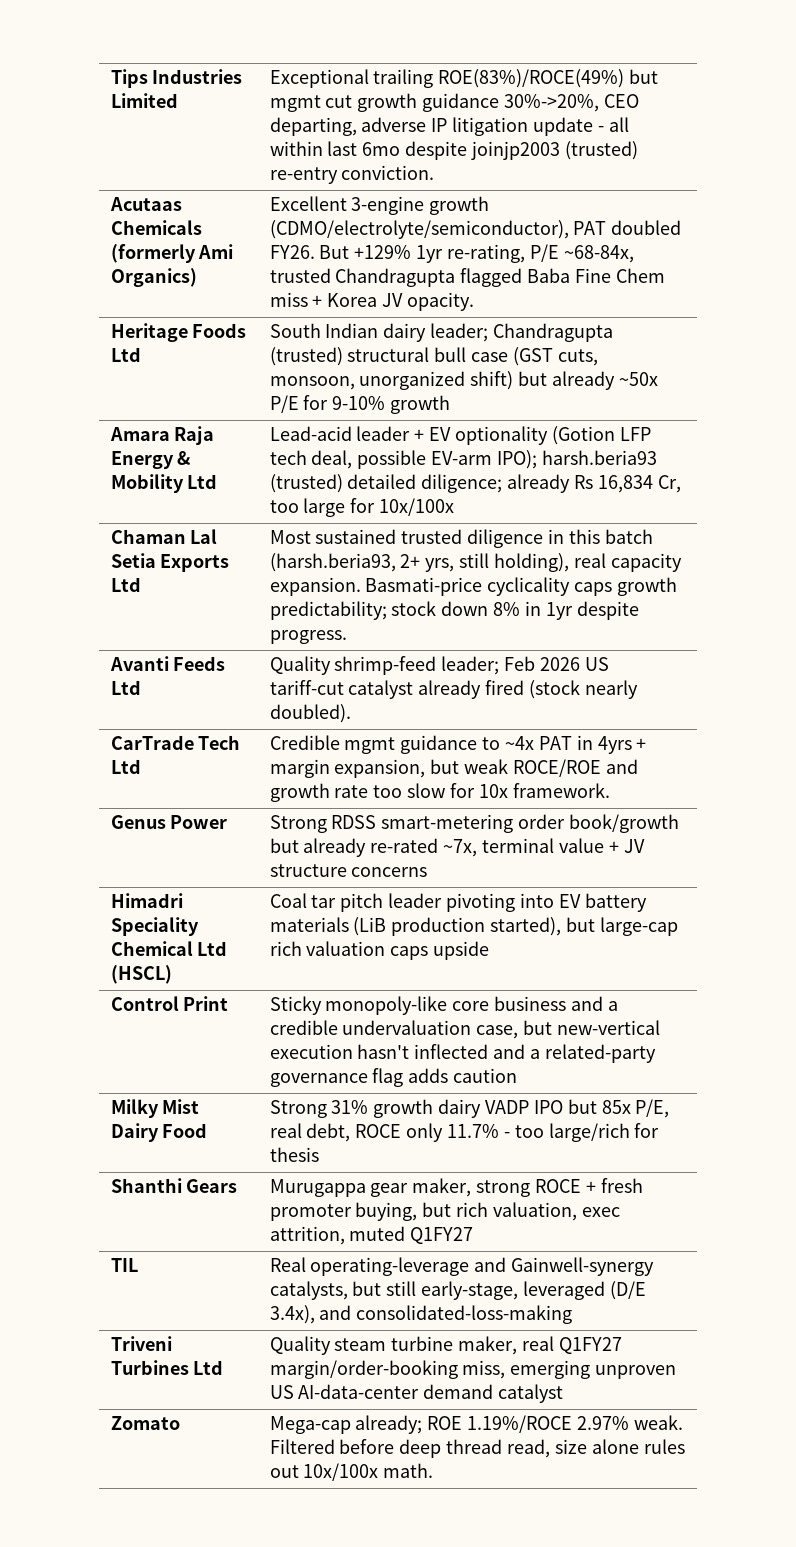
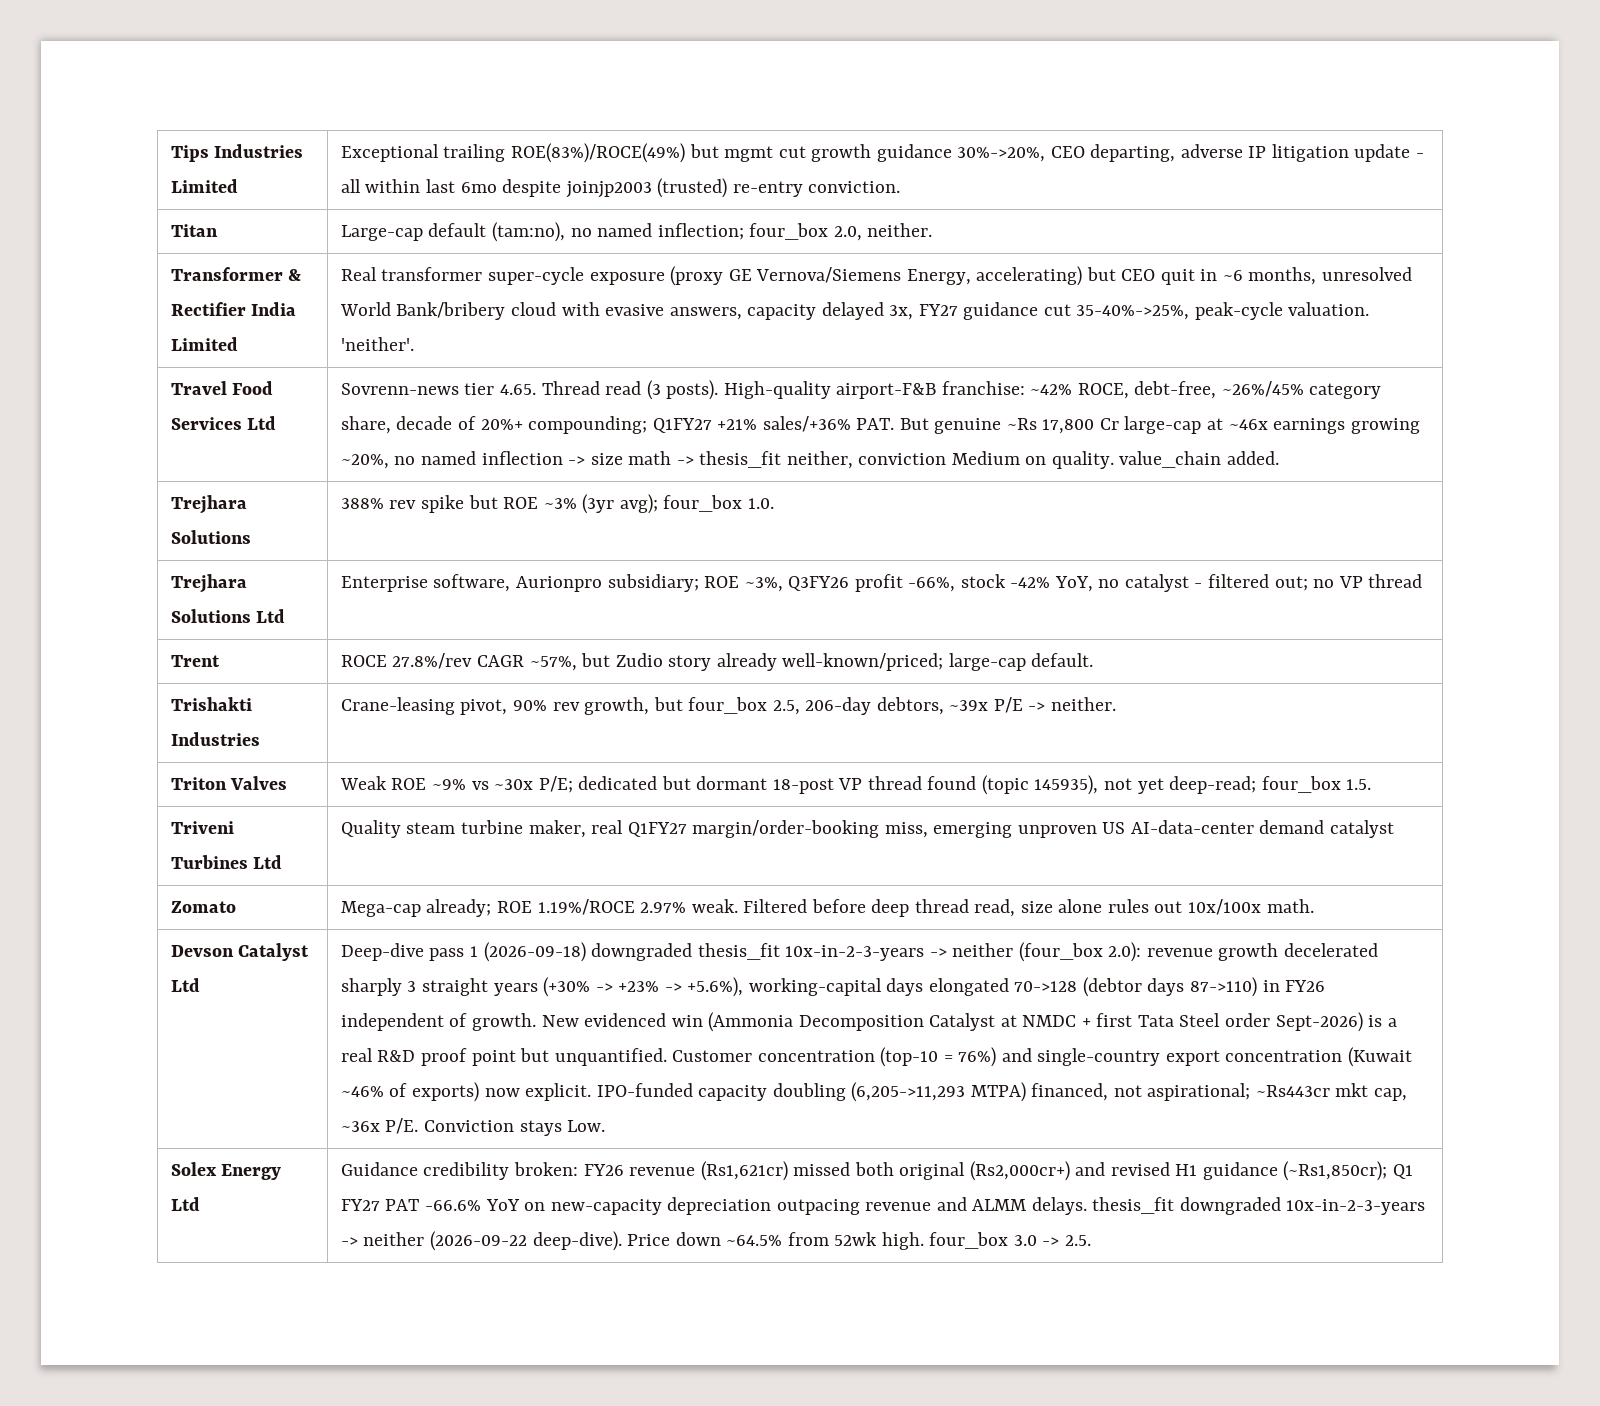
- Acutaas Chemicals (formerly Ami Organics) | Excellent 3-engine growth (CDMO/electrolyte/semiconductor), PAT doubled FY26. But +129% 1yr re-rating, P/E ~68-84x, trusted Chandragupta flagged Baba Fine Chem miss + Korea JV opacity.
- Heritage Foods Ltd | South Indian dairy leader; Chandragupta (trusted) structural bull case (GST cuts, monsoon, unorganized shift) but already ~50x P/E for 9-10% growth
- Amara Raja Energy & Mobility Ltd | Lead-acid leader + EV optionality (Gotion LFP tech deal, possible EV-arm IPO); harsh.beria93 (trusted) detailed diligence; already Rs 16,834 Cr, too large for 10x/100x
- Chaman Lal Setia Exports Ltd | Most sustained trusted diligence in this batch (harsh.beria93, 2+ yrs, still holding), real capacity expansion. Basmati-price cyclicality caps growth predictability; stock down 8% in 1yr despite progress.
- Avanti Feeds Ltd | Quality shrimp-feed leader; Feb 2026 US tariff-cut catalyst already fired (stock nearly doubled).
- CarTrade Tech Ltd | Credible mgmt guidance to ~4x PAT in 4yrs + margin expansion, but weak ROCE/ROE and growth rate too slow for 10x framework.
- Genus Power | Strong RDSS smart-metering order book/growth but already re-rated ~7x, terminal value + JV structure concerns
- Himadri Speciality Chemical Ltd (HSCL) | Coal tar pitch leader pivoting into EV battery materials (LiB production started), but large-cap rich valuation caps upside
- Control Print | Sticky monopoly-like core business and a credible undervaluation case, but new-vertical execution hasn't inflected and a related-party governance flag adds caution
- Milky Mist Dairy Food | Strong 31% growth dairy VADP IPO but 85x P/E, real debt, ROCE only 11.7% - too large/rich for thesis
- Shanthi Gears | Murugappa gear maker, strong ROCE + fresh promoter buying, but rich valuation, exec attrition, muted Q1FY27
- TIL | Real operating-leverage and Gainwell-synergy catalysts, but still early-stage, leveraged (D/E 3.4x), and consolidated-loss-making
+ Titan | Large-cap default (tam:no), no named inflection; four_box 2.0, neither.
+ Transformer & Rectifier India Limited | Real transformer super-cycle exposure (proxy GE Vernova/Siemens Energy, accelerating) but CEO quit in ~6 months, unresolved World Bank/bribery cloud with evasive answers, capacity delayed 3x, FY27 guidance cut 35-40%->25%, peak-cycle valuation. 'neither'.
+ Travel Food Services Ltd | Sovrenn-news tier 4.65. Thread read (3 posts). High-quality airport-F&B franchise: ~42% ROCE, debt-free, ~26%/45% category share, decade of 20%+ compounding; Q1FY27 +21% sales/+36% PAT. But genuine ~Rs 17,800 Cr large-cap at ~46x earnings growing ~20%, no named inflection -> size math -> thesis_fit neither, conviction Medium on quality. value_chain added.
+ Trejhara Solutions | 388% rev spike but ROE ~3% (3yr avg); four_box 1.0.
+ Trejhara Solutions Ltd | Enterprise software, Aurionpro subsidiary; ROE ~3%, Q3FY26 profit -66%, stock -42% YoY, no catalyst - filtered out; no VP thread
+ Trent | ROCE 27.8%/rev CAGR ~57%, but Zudio story already well-known/priced; large-cap default.
+ Trishakti Industries | Crane-leasing pivot, 90% rev growth, but four_box 2.5, 206-day debtors, ~39x P/E -> neither.
+ Triton Valves | Weak ROE ~9% vs ~30x P/E; dedicated but dormant 18-post VP thread found (topic 145935), not yet deep-read; four_box 1.5.
+ Devson Catalyst Ltd | Deep-dive pass 1 (2026-09-18) downgraded thesis_fit 10x-in-2-3-years -> neither (four_box 2.0): revenue growth decelerated sharply 3 straight years (+30% -> +23% -> +5.6%), working-capital days elongated 70->128 (debtor days 87->110) in FY26 independent of growth. New evidenced win (Ammonia Decomposition Catalyst at NMDC + first Tata Steel order Sept-2026) is a real R&D proof point but unquantified. Customer concentration (top-10 = 76%) and single-country export concentration (Kuwait ~46% of exports) now explicit. IPO-funded capacity doubling (6,205->11,293 MTPA) financed, not aspirational; ~Rs443cr mkt cap, ~36x P/E. Conviction stays Low.
+ Solex Energy Ltd | Guidance credibility broken: FY26 revenue (Rs1,621cr) missed both original (Rs2,000cr+) and revised H1 guidance (~Rs1,850cr); Q1 FY27 PAT -66.6% YoY on new-capacity depreciation outpacing revenue and ALMM delays. thesis_fit downgraded 10x-in-2-3-years -> neither (2026-09-22 deep-dive). Price down ~64.5% from 52wk high. four_box 3.0 -> 2.5.

